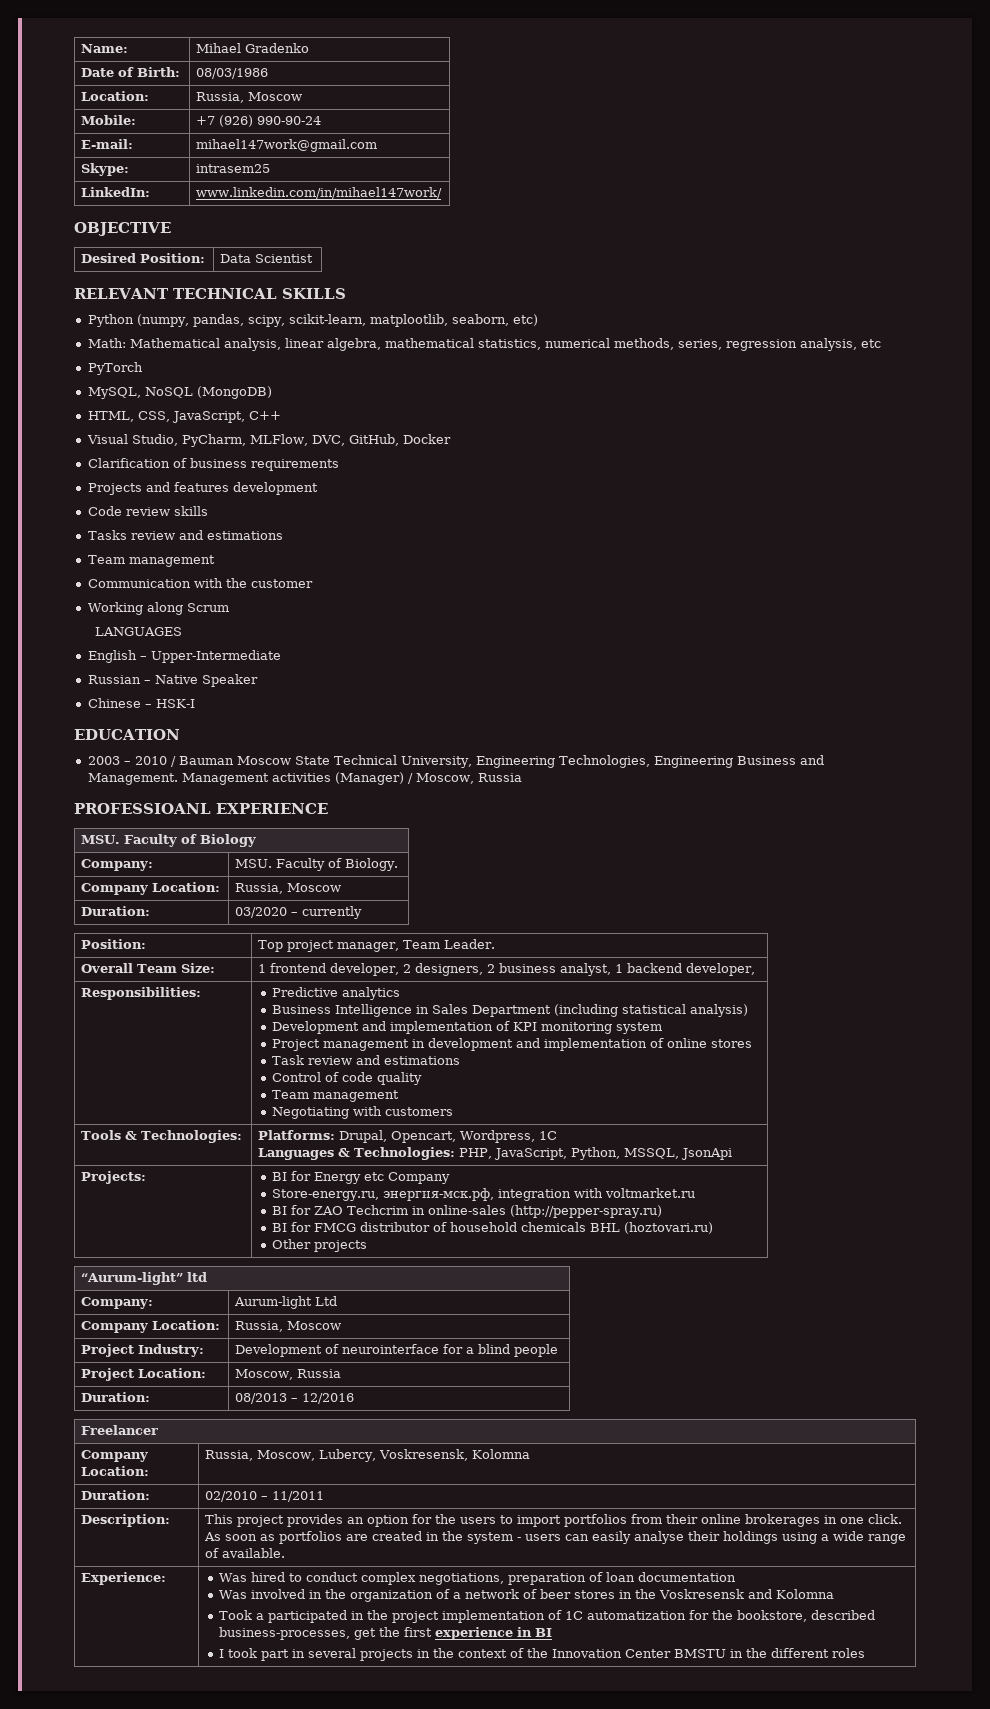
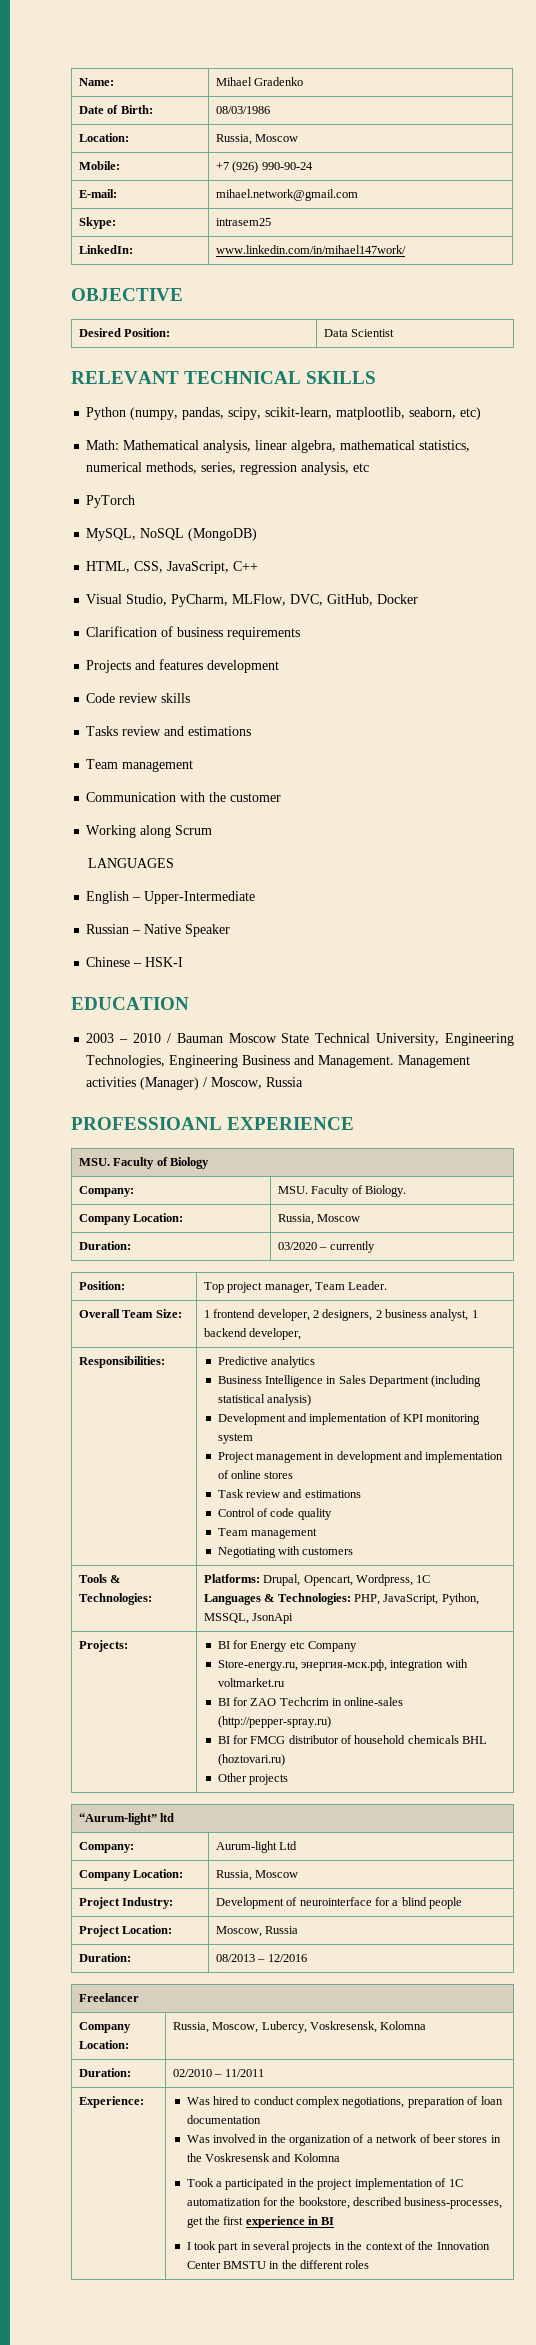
- E-mail: | mihael147work@gmail.com
+ E-mail: | mihael.network@gmail.com
- Description: | This project provides an option for the users to import portfolios from their online brokerages in one click. As soon as portfolios are created in the system - users can easily analyse their holdings using a wide range of available.

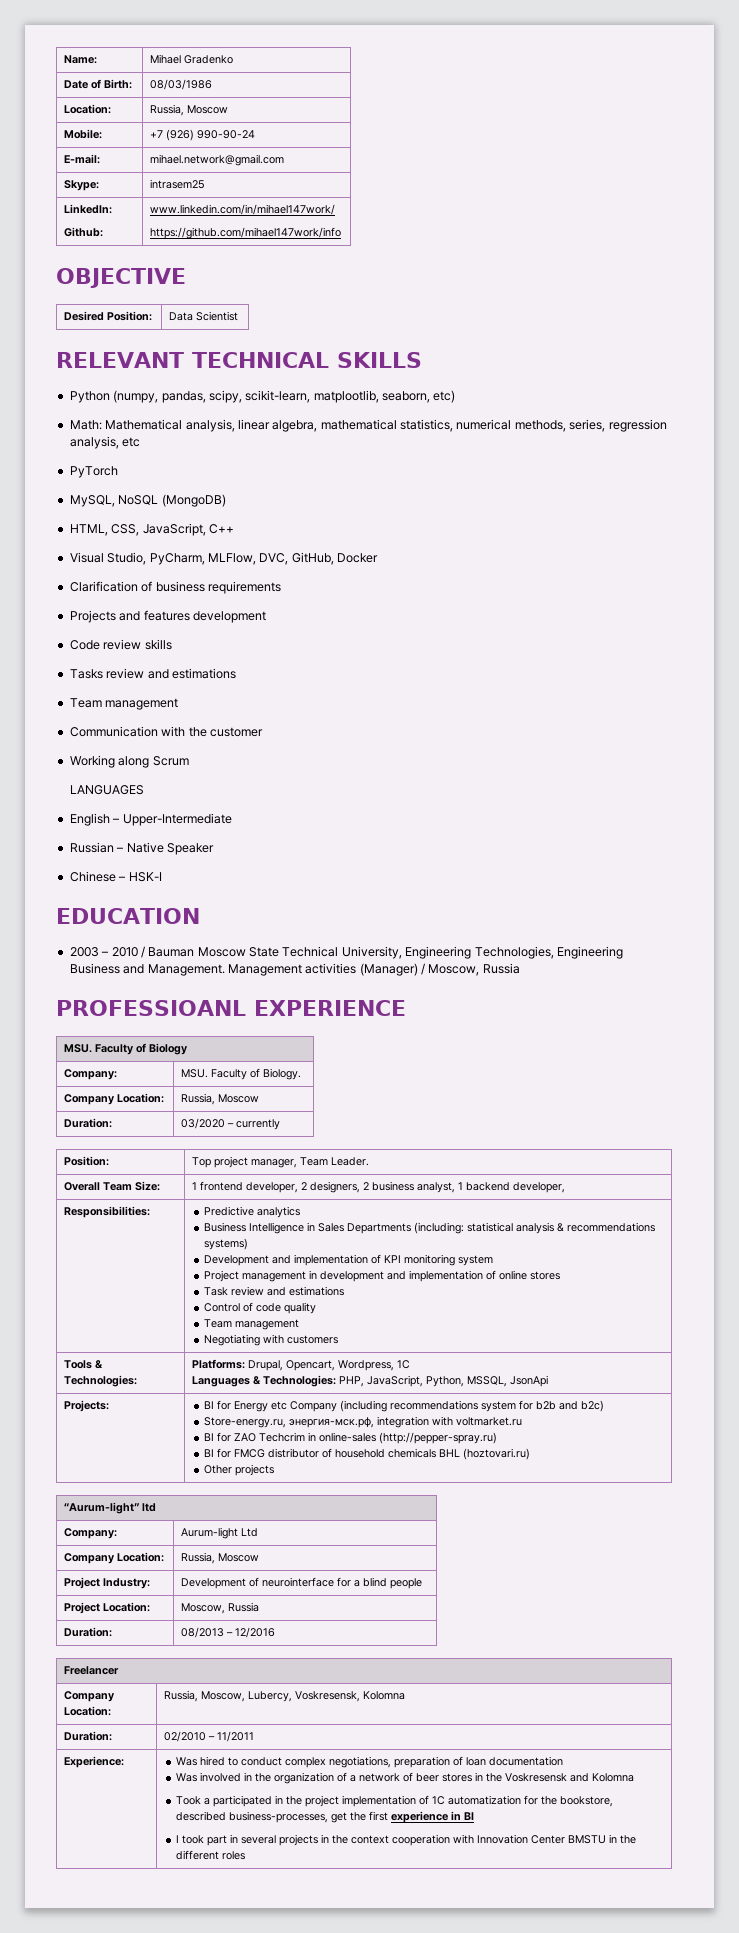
- LinkedIn: | www.linkedin.com/in/mihael147work/
+ LinkedIn:
+ Github: | www.linkedin.com/in/mihael147work/
+ https://github.com/mihael147work/info
- Business Intelligence in Sales Department (including statistical analysis)
+ Business Intelligence in Sales Departments (including: statistical analysis & recommendations systems)
- Projects: | BI for Energy etc Company
+ Projects: | BI for Energy etc Company (including recommendations system for b2b and b2c)
- I took part in several projects in the context of the Innovation Center BMSTU in the different roles
+ I took part in several projects in the context cooperation with Innovation Center BMSTU in the different roles

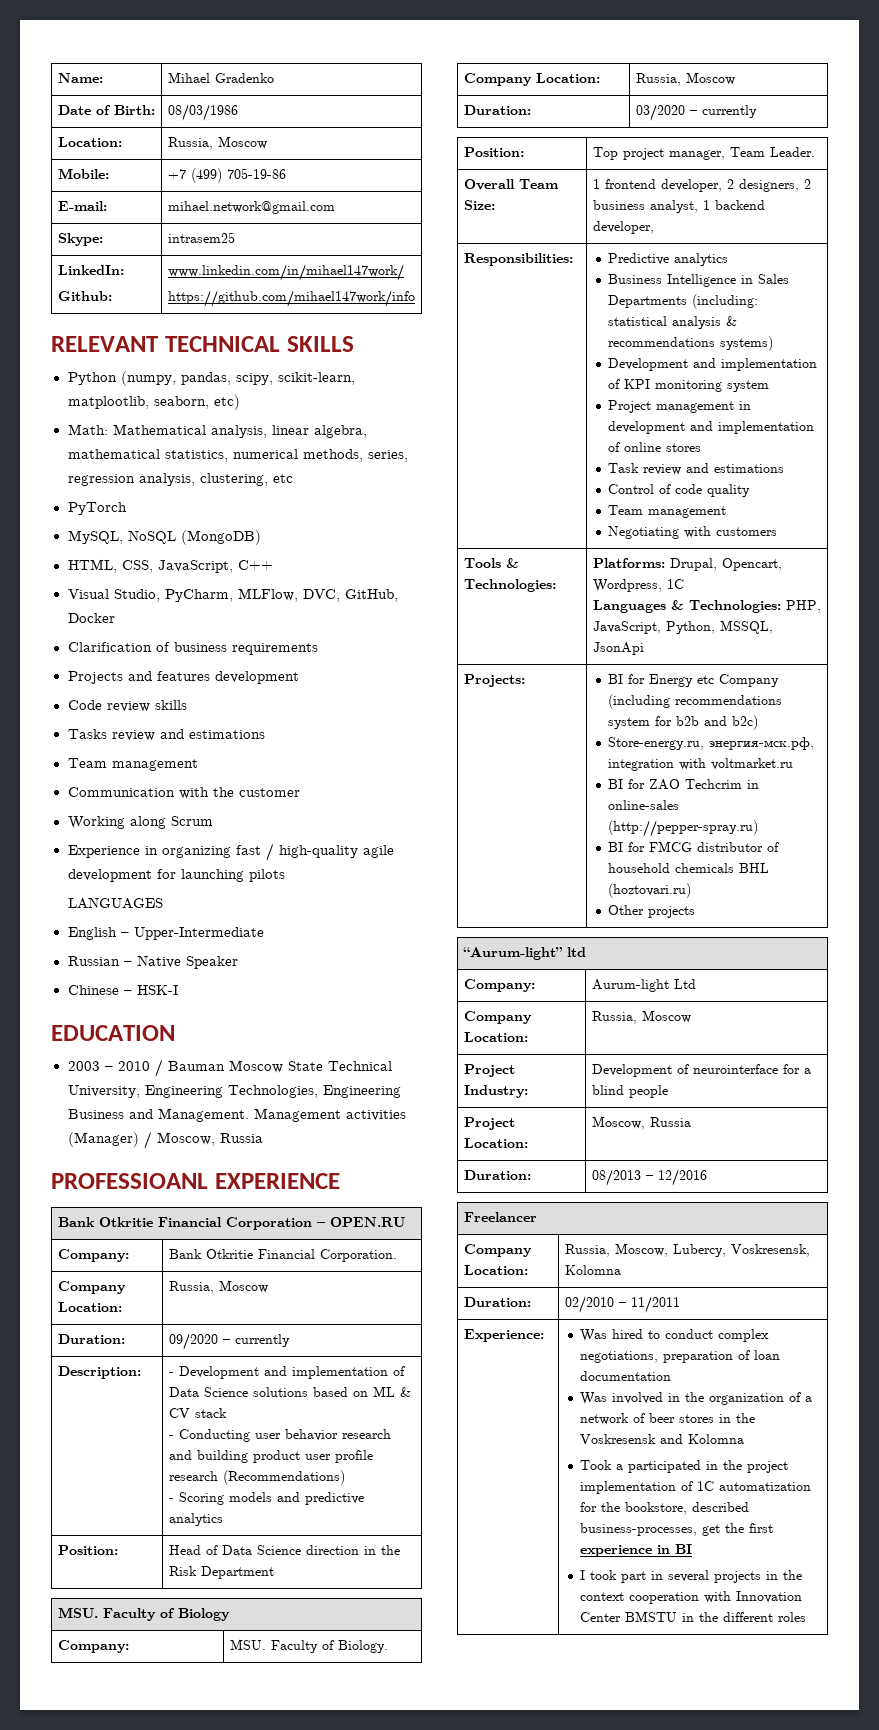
- Mobile: | +7 (926) 990-90-24
+ Mobile: | +7 (499) 705-19-86
- OBJECTIVE
- Desired Position: | Data Scientist
- Math: Mathematical analysis, linear algebra, mathematical statistics, numerical methods, series, regression analysis, еtс
+ Math: Mathematical analysis, linear algebra, mathematical statistics, numerical methods, series, regression analysis, clustering, еtс
+ Experience in organizing fast / high-quality agile development for launching pilots
+ Bank Otkritie Financial Corporation – OPEN.RU
+ Company: | Bank Otkritie Financial Corporation.
+ Company Location: | Russia, Moscow
+ Duration: | 09/2020 – currently
+ Description: | - Development and implementation of Data Science solutions based on ML & CV stack
+ - Conducting user behavior research and building product user profile research (Recommendations)
+ - Scoring models and predictive analytics
+ Position: | Head of Data Science direction in the Risk Department

